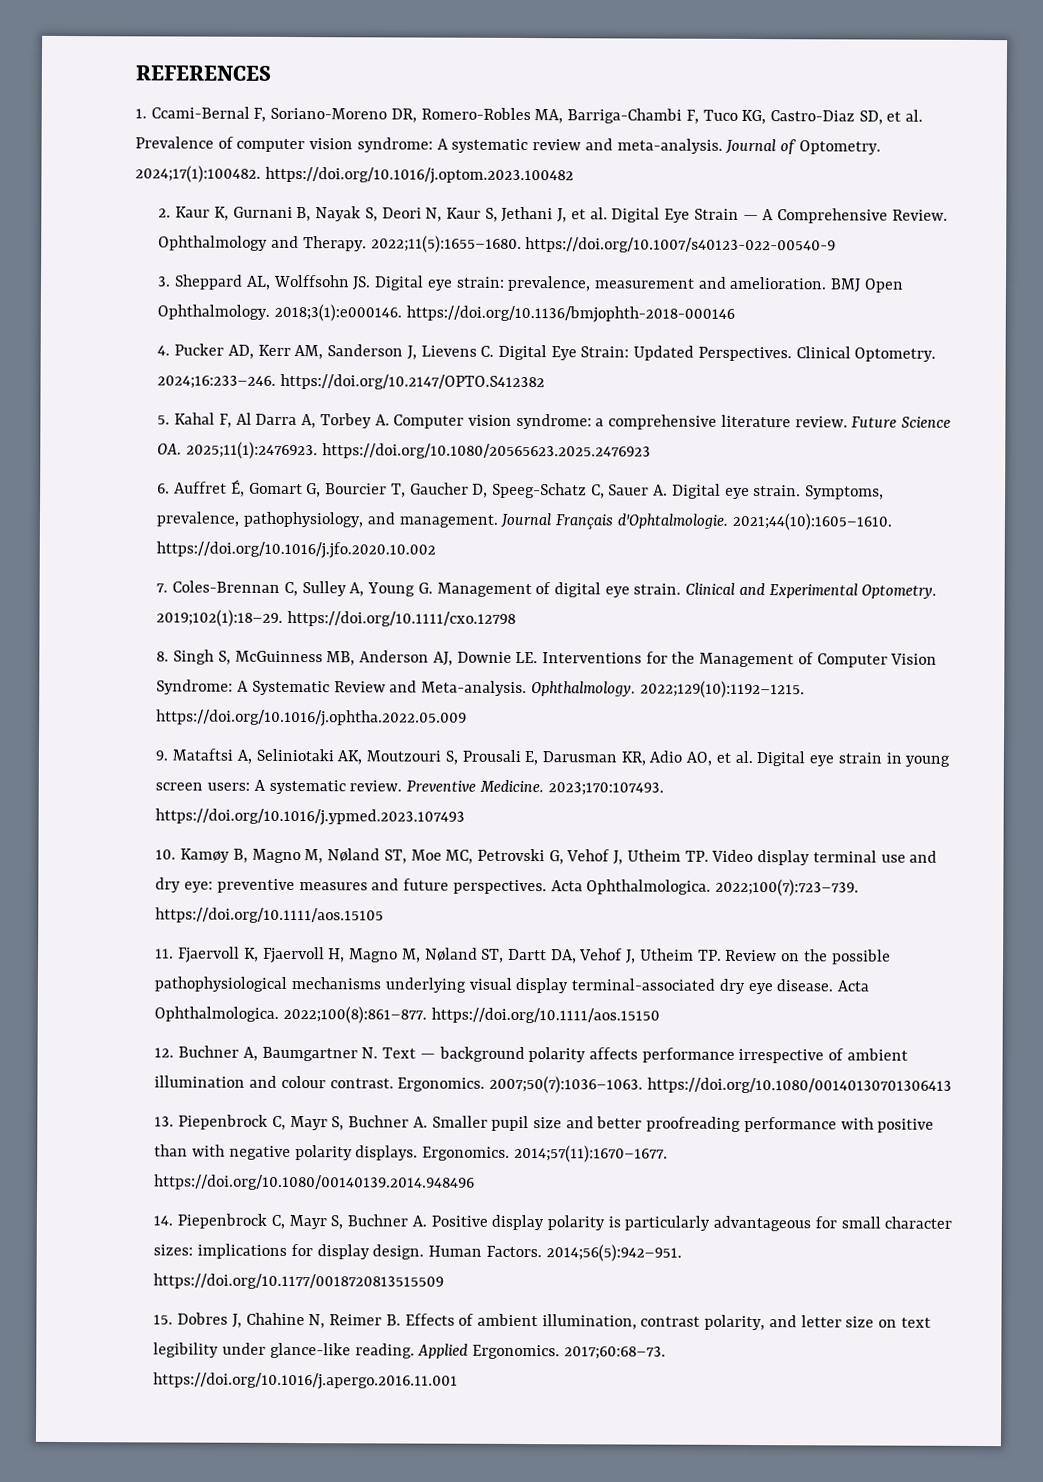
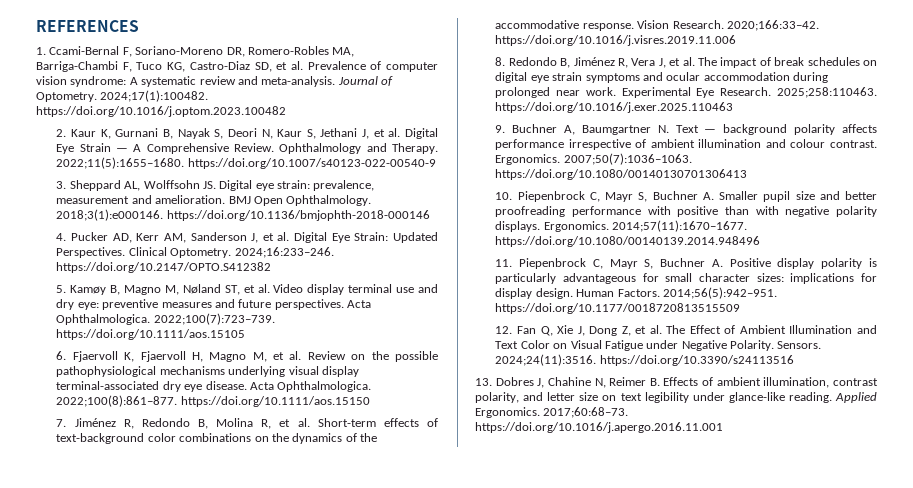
- 4. Pucker AD, Kerr AM, Sanderson J, Lievens C. Digital Eye Strain: Updated Perspectives.
+ 4. Pucker AD, Kerr AM, Sanderson J, et al. Digital Eye Strain: Updated Perspectives.
- 5. Kahal F, Al Darra A, Torbey A. Computer vision syndrome: a comprehensive literature review. Future Science OA. 2025;11(1):2476923. https://doi.org/10.1080/20565623.2025.2476923
- 6. Auffret É, Gomart G, Bourcier T, Gaucher D, Speeg-Schatz C, Sauer A. Digital eye strain. Symptoms, prevalence, pathophysiology, and management. Journal Français d'Ophtalmologie. 2021;44(10):1605–1610. https://doi.org/10.1016/j.jfo.2020.10.002
- 7. Coles-Brennan C, Sulley A, Young G. Management of digital eye strain. Clinical and Experimental Optometry. 2019;102(1):18–29. https://doi.org/10.1111/cxo.12798
- 8. Singh S, McGuinness MB, Anderson AJ, Downie LE. Interventions for the Management of Computer Vision Syndrome: A Systematic Review and Meta-analysis. Ophthalmology. 2022;129(10):1192–1215. https://doi.org/10.1016/j.ophtha.2022.05.009
- 9. Mataftsi A, Seliniotaki AK, Moutzouri S, Prousali E, Darusman KR, Adio AO, et al. Digital eye strain in young screen users: A systematic review. Preventive Medicine. 2023;170:107493. https://doi.org/10.1016/j.ypmed.2023.107493
- 10. Kamøy B, Magno M, Nøland ST, Moe MC, Petrovski G, Vehof J, Utheim TP. Video display terminal use and dry eye: preventive measures and future perspectives.
+ 5. Kamøy B, Magno M, Nøland ST, et al. Video display terminal use and dry eye: preventive measures and future perspectives.
- 11. Fjaervoll K, Fjaervoll H, Magno M, Nøland ST, Dartt DA, Vehof J, Utheim TP. Review on the possible pathophysiological mechanisms underlying visual display terminal-associated dry eye disease.
+ 6. Fjaervoll K, Fjaervoll H, Magno M, et al. Review on the possible pathophysiological mechanisms underlying visual display terminal-associated dry eye disease.
- 12. Buchner A, Baumgartner N. Text — background polarity affects performance irrespective of ambient illumination and colour contrast.
+ 7. Jiménez R, Redondo B, Molina R, et al. Short-term effects of text-background color combinations on the dynamics of the accommodative response. Vision Research. 2020;166:33–42. https://doi.org/10.1016/j.visres.2019.11.006
+ 8. Redondo B, Jiménez R, Vera J, et al. The impact of break schedules on digital eye strain symptoms and ocular accommodation during prolonged near work. Experimental Eye Research. 2025;258:110463. https://doi.org/10.1016/j.exer.2025.110463
+ 9. Buchner A, Baumgartner N. Text — background polarity affects performance irrespective of ambient illumination and colour contrast.
- 13. Piepenbrock C, Mayr S, Buchner A. Smaller pupil size and better proofreading performance with positive than with negative polarity displays.
+ 10. Piepenbrock C, Mayr S, Buchner A. Smaller pupil size and better proofreading performance with positive than with negative polarity displays.
- 14. Piepenbrock C, Mayr S, Buchner A. Positive display polarity is particularly advantageous for small character sizes: implications for display design.
+ 11. Piepenbrock C, Mayr S, Buchner A. Positive display polarity is particularly advantageous for small character sizes: implications for display design.
- 15. Dobres J, Chahine N, Reimer B. Effects of ambient illumination, contrast polarity, and letter size on text legibility under glance-like reading.
+ 12. Fan Q, Xie J, Dong Z, et al. The Effect of Ambient Illumination and Text Color on Visual Fatigue under Negative Polarity. Sensors. 2024;24(11):3516. https://doi.org/10.3390/s24113516
+ 13. Dobres J, Chahine N, Reimer B. Effects of ambient illumination, contrast polarity, and letter size on text legibility under glance-like reading.

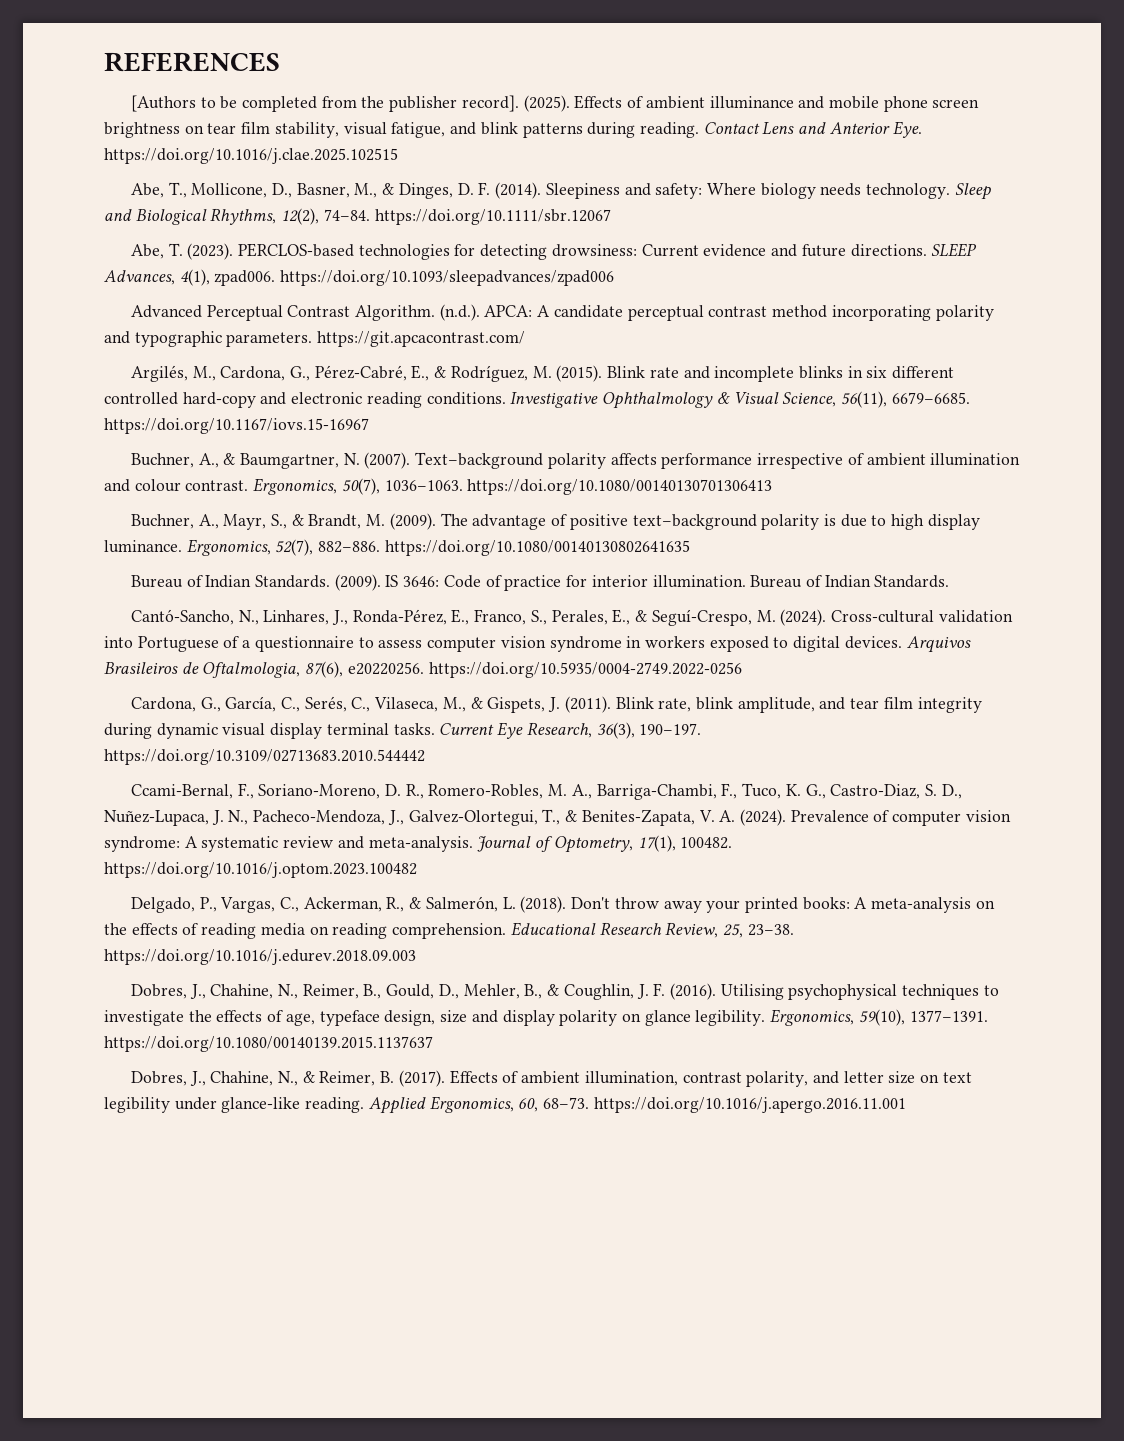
- 1. Ccami-Bernal F, Soriano-Moreno DR, Romero-Robles MA, Barriga-Chambi F, Tuco KG, Castro-Diaz SD, et al. Prevalence of computer vision syndrome: A systematic review and meta-analysis.
+ [Authors to be completed from the publisher record]. (2025). Effects of ambient illuminance and mobile phone screen brightness on tear film stability, visual fatigue, and blink patterns during reading. Contact Lens and Anterior Eye. https://doi.org/10.1016/j.clae.2025.102515
+ Abe, T., Mollicone, D., Basner, M., & Dinges, D. F. (2014). Sleepiness and safety: Where biology needs technology. Sleep and Biological Rhythms, 12(2), 74–84. https://doi.org/10.1111/sbr.12067
+ Abe, T. (2023). PERCLOS-based technologies for detecting drowsiness: Current evidence and future directions. SLEEP Advances, 4(1), zpad006. https://doi.org/10.1093/sleepadvances/zpad006
+ Advanced Perceptual Contrast Algorithm. (n.d.). APCA: A candidate perceptual contrast method incorporating polarity and typographic parameters. https://git.apcacontrast.com/
+ Argilés, M., Cardona, G., Pérez-Cabré, E., & Rodríguez, M. (2015). Blink rate and incomplete blinks in six different controlled hard-copy and electronic reading conditions. Investigative Ophthalmology & Visual Science, 56(11), 6679–6685. https://doi.org/10.1167/iovs.15-16967
+ Buchner, A., & Baumgartner, N. (2007). Text–background polarity affects performance irrespective of ambient illumination and colour contrast. Ergonomics, 50(7), 1036–1063. https://doi.org/10.1080/00140130701306413
+ Buchner, A., Mayr, S., & Brandt, M. (2009). The advantage of positive text–background polarity is due to high display luminance. Ergonomics, 52(7), 882–886. https://doi.org/10.1080/00140130802641635
+ Bureau of Indian Standards. (2009). IS 3646: Code of practice for interior illumination. Bureau of Indian Standards.
+ Cantó-Sancho, N., Linhares, J., Ronda-Pérez, E., Franco, S., Perales, E., & Seguí-Crespo, M. (2024). Cross-cultural validation into Portuguese of a questionnaire to assess computer vision syndrome in workers exposed to digital devices. Arquivos Brasileiros de Oftalmologia, 87(6), e20220256. https://doi.org/10.5935/0004-2749.2022-0256
+ Cardona, G., García, C., Serés, C., Vilaseca, M., & Gispets, J. (2011). Blink rate, blink amplitude, and tear film integrity during dynamic visual display terminal tasks. Current Eye Research, 36(3), 190–197. https://doi.org/10.3109/02713683.2010.544442
+ Ccami-Bernal, F., Soriano-Moreno, D. R., Romero-Robles, M. A., Barriga-Chambi, F., Tuco, K. G., Castro-Diaz, S. D., Nuñez-Lupaca, J. N., Pacheco-Mendoza, J., Galvez-Olortegui, T., & Benites-Zapata, V. A. (2024). Prevalence of computer vision syndrome: A systematic review and meta-analysis.
- Journal of Optometry. 2024;17(1):100482. https://doi.org/10.1016/j.optom.2023.100482
- 2. Kaur K, Gurnani B, Nayak S, Deori N, Kaur S, Jethani J, et al. Digital Eye Strain — A Comprehensive Review. Ophthalmology and Therapy. 2022;11(5):1655–1680. https://doi.org/10.1007/s40123-022-00540-9
- 3. Sheppard AL, Wolffsohn JS. Digital eye strain: prevalence, measurement and amelioration. BMJ Open Ophthalmology. 2018;3(1):e000146. https://doi.org/10.1136/bmjophth-2018-000146
- 4. Pucker AD, Kerr AM, Sanderson J, et al. Digital Eye Strain: Updated Perspectives. Clinical Optometry. 2024;16:233–246. https://doi.org/10.2147/OPTO.S412382
- 5. Kamøy B, Magno M, Nøland ST, et al. Video display terminal use and dry eye: preventive measures and future perspectives. Acta Ophthalmologica. 2022;100(7):723–739. https://doi.org/10.1111/aos.15105
- 6. Fjaervoll K, Fjaervoll H, Magno M, et al. Review on the possible pathophysiological mechanisms underlying visual display terminal-associated dry eye disease. Acta Ophthalmologica. 2022;100(8):861–877. https://doi.org/10.1111/aos.15150
- 7. Jiménez R, Redondo B, Molina R, et al. Short-term effects of text-background color combinations on the dynamics of the accommodative response. Vision Research. 2020;166:33–42. https://doi.org/10.1016/j.visres.2019.11.006
- 8. Redondo B, Jiménez R, Vera J, et al. The impact of break schedules on digital eye strain symptoms and ocular accommodation during prolonged near work. Experimental Eye Research. 2025;258:110463. https://doi.org/10.1016/j.exer.2025.110463
- 9. Buchner A, Baumgartner N. Text — background polarity affects performance irrespective of ambient illumination and colour contrast. Ergonomics. 2007;50(7):1036–1063. https://doi.org/10.1080/00140130701306413
- 10. Piepenbrock C, Mayr S, Buchner A. Smaller pupil size and better proofreading performance with positive than with negative polarity displays. Ergonomics. 2014;57(11):1670–1677. https://doi.org/10.1080/00140139.2014.948496
- 11. Piepenbrock C, Mayr S, Buchner A. Positive display polarity is particularly advantageous for small character sizes: implications for display design. Human Factors. 2014;56(5):942–951. https://doi.org/10.1177/0018720813515509
- 12. Fan Q, Xie J, Dong Z, et al. The Effect of Ambient Illumination and Text Color on Visual Fatigue under Negative Polarity. Sensors. 2024;24(11):3516. https://doi.org/10.3390/s24113516
- 13. Dobres J, Chahine N, Reimer B. Effects of ambient illumination, contrast polarity, and letter size on text legibility under glance-like reading.
+ Journal of Optometry, 17(1), 100482. https://doi.org/10.1016/j.optom.2023.100482
+ Delgado, P., Vargas, C., Ackerman, R., & Salmerón, L. (2018). Don't throw away your printed books: A meta-analysis on the effects of reading media on reading comprehension. Educational Research Review, 25, 23–38. https://doi.org/10.1016/j.edurev.2018.09.003
+ Dobres, J., Chahine, N., Reimer, B., Gould, D., Mehler, B., & Coughlin, J. F. (2016). Utilising psychophysical techniques to investigate the effects of age, typeface design, size and display polarity on glance legibility. Ergonomics, 59(10), 1377–1391. https://doi.org/10.1080/00140139.2015.1137637
+ Dobres, J., Chahine, N., & Reimer, B. (2017). Effects of ambient illumination, contrast polarity, and letter size on text legibility under glance-like reading.
- Applied Ergonomics. 2017;60:68–73. https://doi.org/10.1016/j.apergo.2016.11.001
+ Applied Ergonomics, 60, 68–73. https://doi.org/10.1016/j.apergo.2016.11.001

